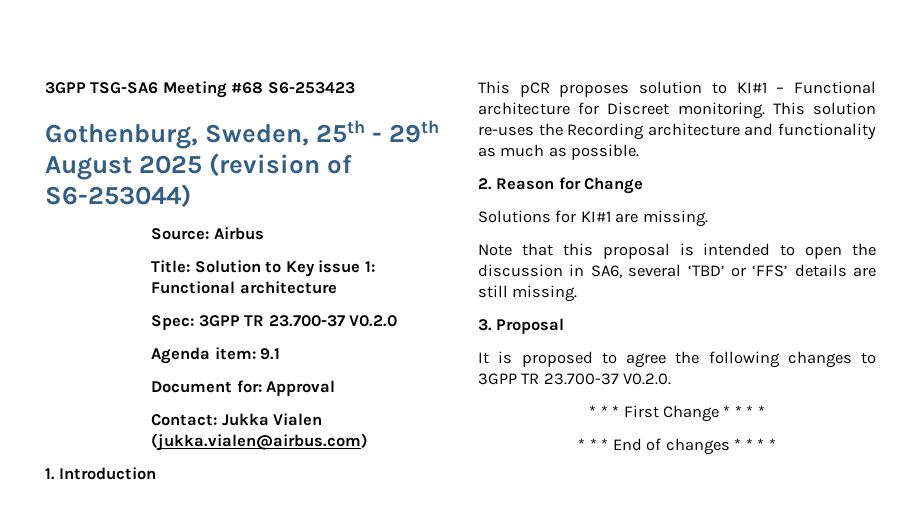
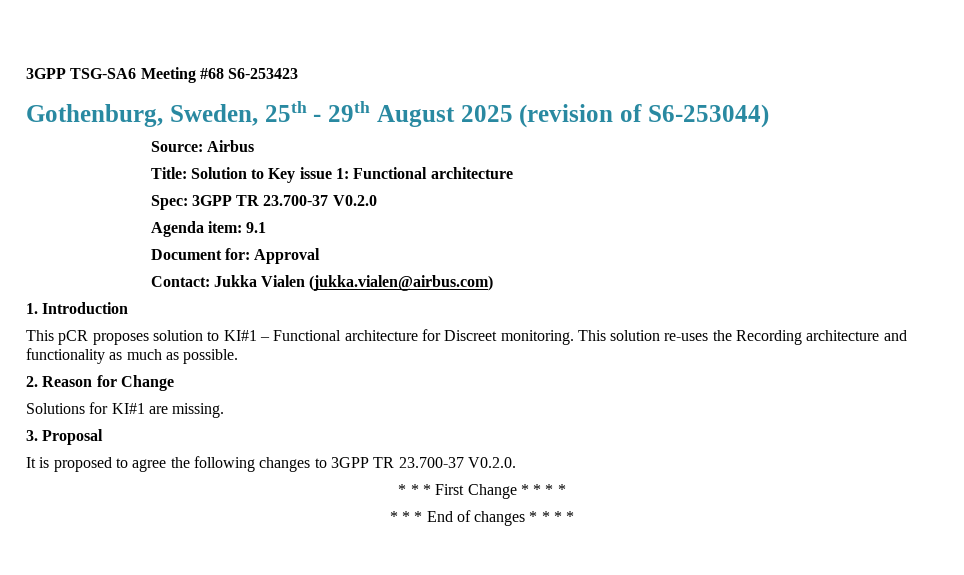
- Note that this proposal is intended to open the discussion in SA6, several ‘TBD’ or ‘FFS’ details are still missing.

